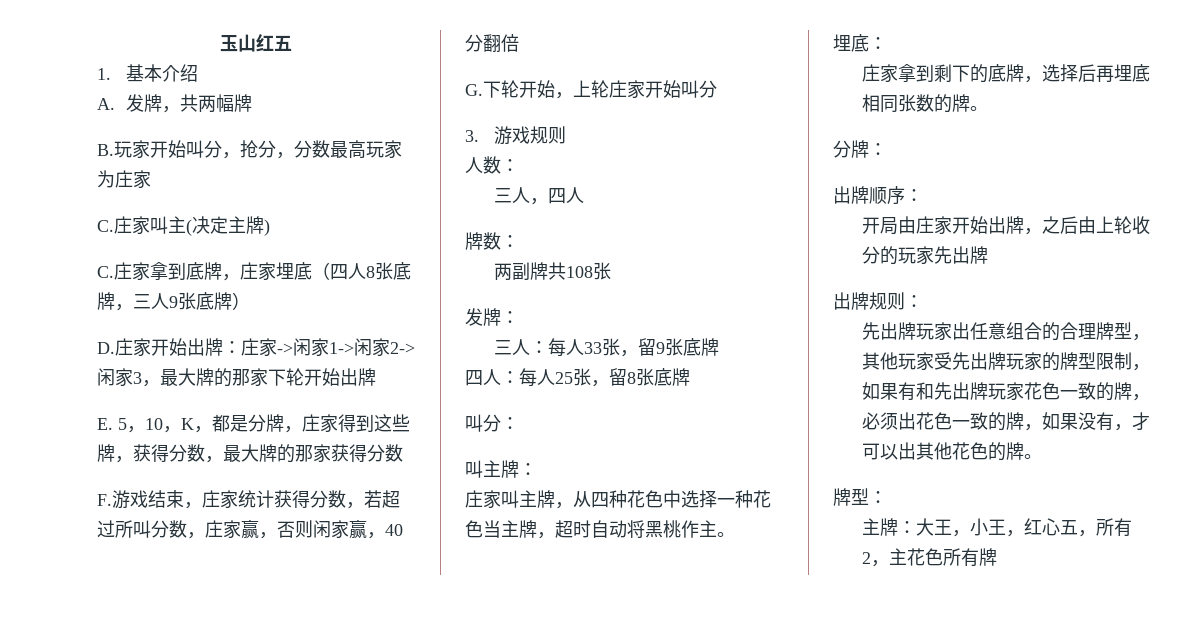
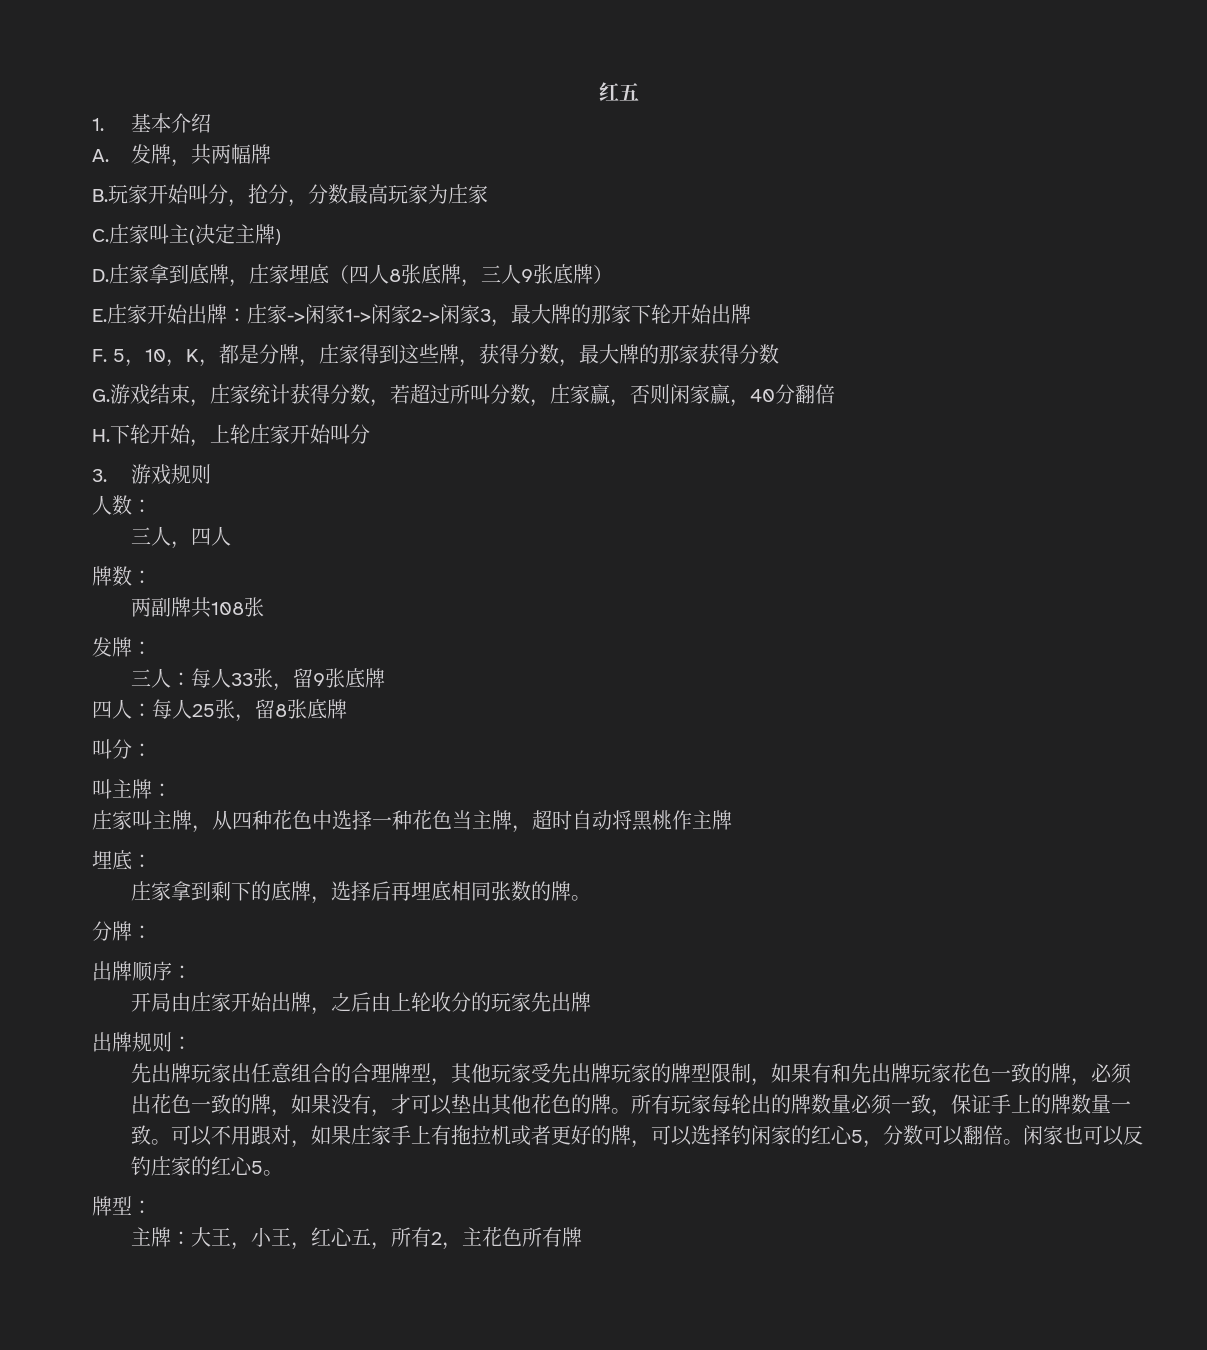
- 玉山红五
+ 红五
- C.庄家拿到底牌，庄家埋底（四人8张底牌，三人9张底牌）
+ D.庄家拿到底牌，庄家埋底（四人8张底牌，三人9张底牌）
- D.庄家开始出牌：庄家->闲家1->闲家2->闲家3，最大牌的那家下轮开始出牌
+ E.庄家开始出牌：庄家->闲家1->闲家2->闲家3，最大牌的那家下轮开始出牌
- E. 5，10，K，都是分牌，庄家得到这些牌，获得分数，最大牌的那家获得分数
+ F. 5，10，K，都是分牌，庄家得到这些牌，获得分数，最大牌的那家获得分数
- F.游戏结束，庄家统计获得分数，若超过所叫分数，庄家赢，否则闲家赢，40分翻倍
+ G.游戏结束，庄家统计获得分数，若超过所叫分数，庄家赢，否则闲家赢，40分翻倍
- G.下轮开始，上轮庄家开始叫分
+ H.下轮开始，上轮庄家开始叫分
- 庄家叫主牌，从四种花色中选择一种花色当主牌，超时自动将黑桃作主。
+ 庄家叫主牌，从四种花色中选择一种花色当主牌，超时自动将黑桃作主牌
- 先出牌玩家出任意组合的合理牌型，其他玩家受先出牌玩家的牌型限制，如果有和先出牌玩家花色一致的牌，必须出花色一致的牌，如果没有，才可以出其他花色的牌。
+ 先出牌玩家出任意组合的合理牌型，其他玩家受先出牌玩家的牌型限制，如果有和先出牌玩家花色一致的牌，必须出花色一致的牌，如果没有，才可以垫出其他花色的牌。所有玩家每轮出的牌数量必须一致，保证手上的牌数量一致。可以不用跟对，如果庄家手上有拖拉机或者更好的牌，可以选择钓闲家的红心5，分数可以翻倍。闲家也可以反钓庄家的红心5。

